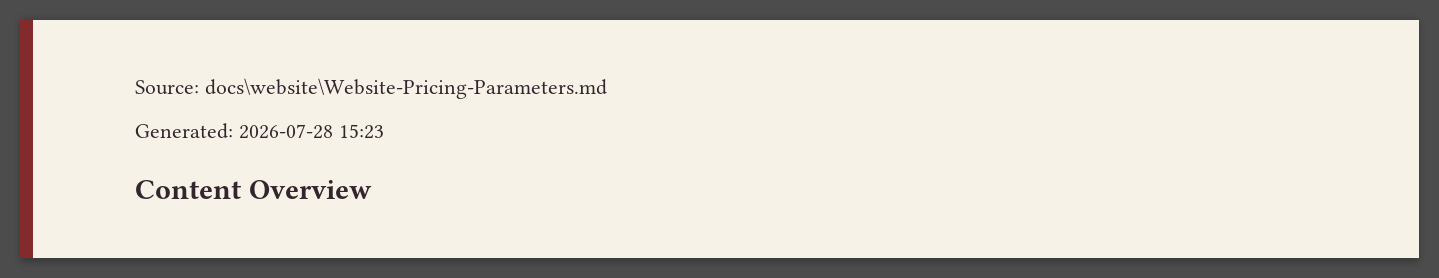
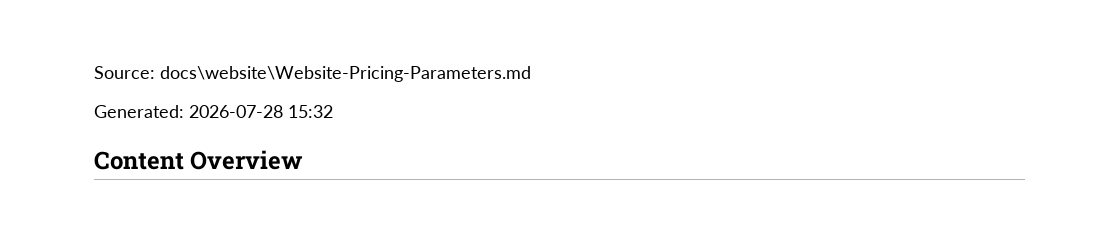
- Generated: 2026-07-28 15:23
+ Generated: 2026-07-28 15:32

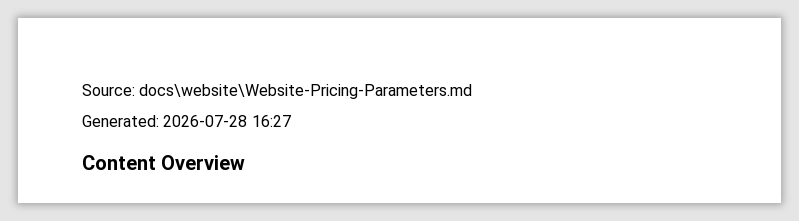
- Generated: 2026-07-28 15:32
+ Generated: 2026-07-28 16:27

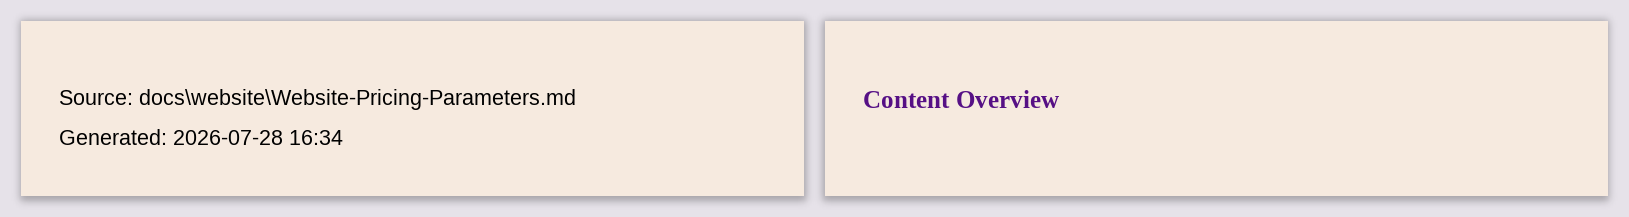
- Generated: 2026-07-28 16:27
+ Generated: 2026-07-28 16:34

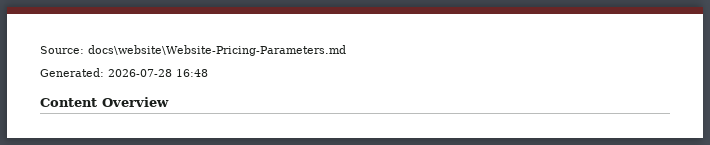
- Generated: 2026-07-28 16:34
+ Generated: 2026-07-28 16:48

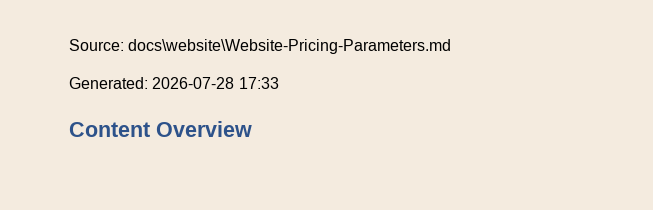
- Generated: 2026-07-28 16:48
+ Generated: 2026-07-28 17:33

